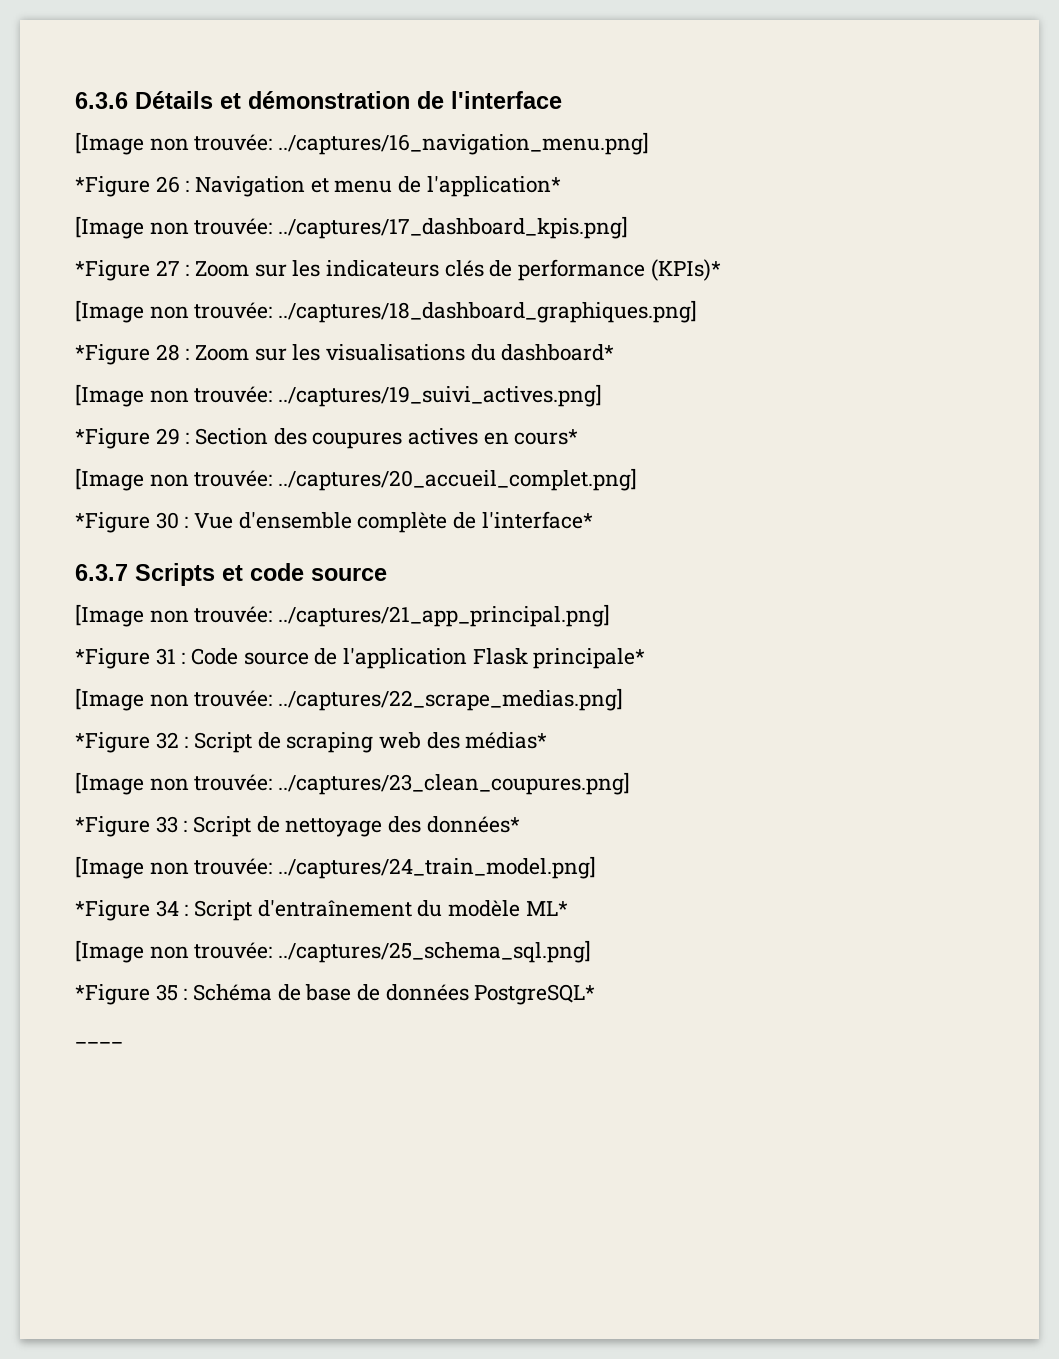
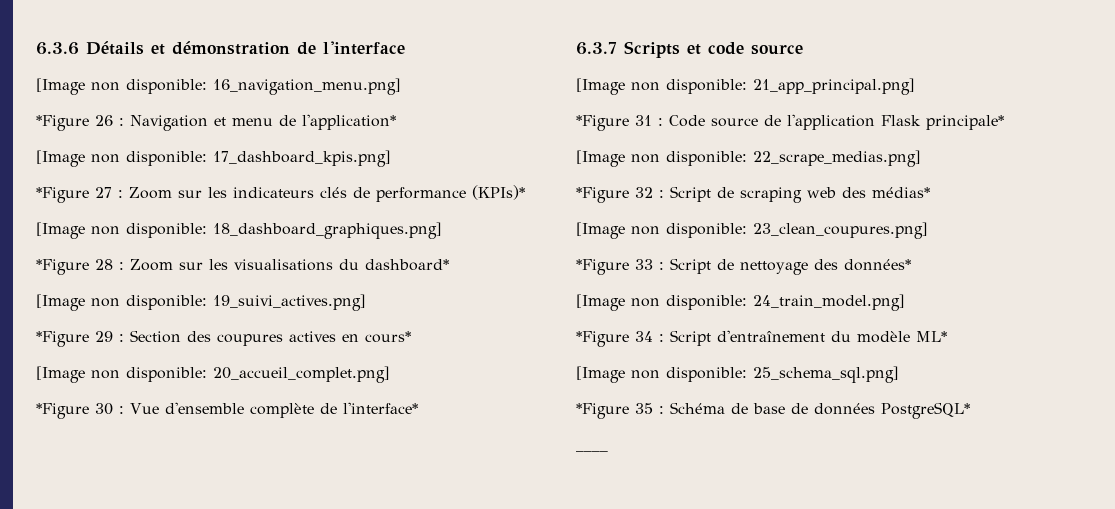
- [Image non trouvée: ../captures/16_navigation_menu.png]
+ [Image non disponible: 16_navigation_menu.png]
- [Image non trouvée: ../captures/17_dashboard_kpis.png]
+ [Image non disponible: 17_dashboard_kpis.png]
- [Image non trouvée: ../captures/18_dashboard_graphiques.png]
+ [Image non disponible: 18_dashboard_graphiques.png]
- [Image non trouvée: ../captures/19_suivi_actives.png]
+ [Image non disponible: 19_suivi_actives.png]
- [Image non trouvée: ../captures/20_accueil_complet.png]
+ [Image non disponible: 20_accueil_complet.png]
- [Image non trouvée: ../captures/21_app_principal.png]
+ [Image non disponible: 21_app_principal.png]
- [Image non trouvée: ../captures/22_scrape_medias.png]
+ [Image non disponible: 22_scrape_medias.png]
- [Image non trouvée: ../captures/23_clean_coupures.png]
+ [Image non disponible: 23_clean_coupures.png]
- [Image non trouvée: ../captures/24_train_model.png]
+ [Image non disponible: 24_train_model.png]
- [Image non trouvée: ../captures/25_schema_sql.png]
+ [Image non disponible: 25_schema_sql.png]

